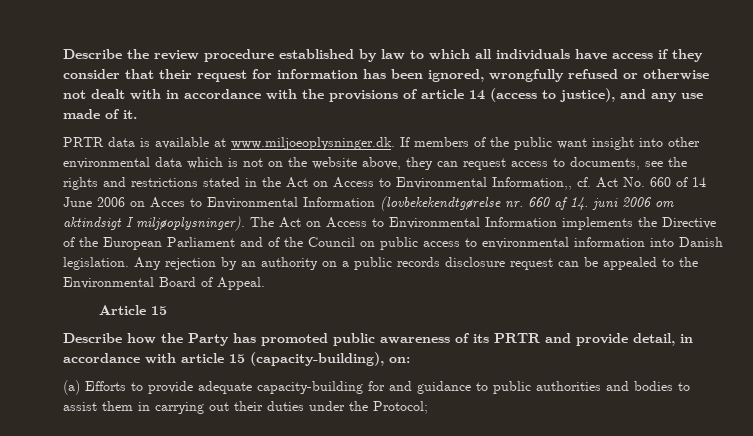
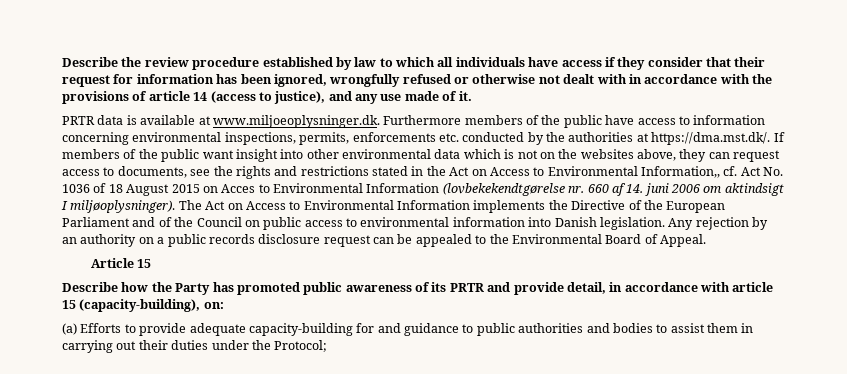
- PRTR data is available at www.miljoeoplysninger.dk. If members of the public want insight into other environmental data which is not on the website above, they can request access to documents, see the rights and restrictions stated in the Act on Access to Environmental Information,, cf. Act No. 660 of 14 June 2006 on Acces to Environmental Information (lovbekekendtgørelse nr. 660 af 14. juni 2006 om aktindsigt I miljøoplysninger).
+ PRTR data is available at www.miljoeoplysninger.dk. Furthermore members of the public have access to information concerning environmental inspections, permits, enforcements etc. conducted by the authorities at https://dma.mst.dk/. If members of the public want insight into other environmental data which is not on the websites above, they can request access to documents, see the rights and restrictions stated in the Act on Access to Environmental Information,, cf. Act No. 1036 of 18 August 2015 on Acces to Environmental Information (lovbekekendtgørelse nr. 660 af 14. juni 2006 om aktindsigt I miljøoplysninger).

